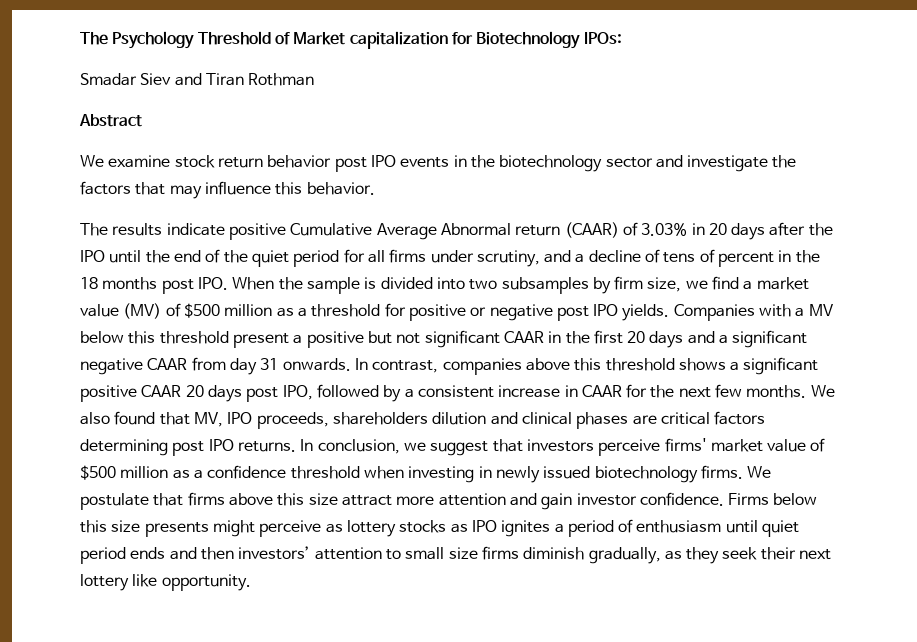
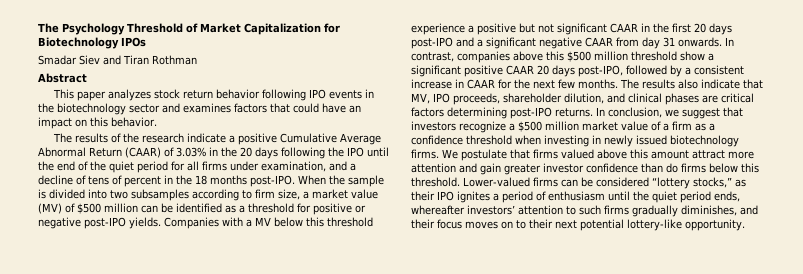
- The Psychology Threshold of Market capitalization for Biotechnology IPOs:
+ The Psychology Threshold of Market Capitalization for Biotechnology IPOs
- We examine stock return behavior post IPO events in the biotechnology sector and investigate the factors that may influence this behavior.
+ This paper analyzes stock return behavior following IPO events in the biotechnology sector and examines factors that could have an impact on this behavior.
- The results indicate positive Cumulative Average Abnormal return (CAAR) of 3.03% in 20 days after the IPO until the end of the quiet period for all firms under scrutiny, and a decline of tens of percent in the 18 months post IPO. When the sample is divided into two subsamples by firm size, we find a market value (MV) of $500 million as a threshold for positive or negative post IPO yields.
+ The results of the research indicate a positive Cumulative Average Abnormal Return (CAAR) of 3.03% in the 20 days following the IPO until the end of the quiet period for all firms under examination, and a decline of tens of percent in the 18 months post-IPO. When the sample is divided into two subsamples according to firm size, a market value (MV) of $500 million can be identified as a threshold for positive or negative post-IPO yields.
- Companies with a MV below this threshold present a positive but not significant CAAR in the first 20 days and a significant negative CAAR from day 31 onwards.
+ Companies with a MV below this threshold experience a positive but not significant CAAR in the first 20 days post-IPO and a significant negative CAAR from day 31 onwards.
- In contrast, companies above this threshold shows a significant positive CAAR 20 days post IPO, followed by a consistent increase in CAAR for the next few months.
+ In contrast, companies above this $500 million threshold show a significant positive CAAR 20 days post-IPO, followed by a consistent increase in CAAR for the next few months.
- We also found that MV, IPO proceeds, shareholders dilution and clinical phases are critical factors determining post IPO returns.
+ The results also indicate that MV, IPO proceeds, shareholder dilution, and clinical phases are critical factors determining post-IPO returns.
- In conclusion, we suggest that investors perceive firms' market value of $500 million as a confidence threshold when investing in newly issued biotechnology firms.
+ In conclusion, we suggest that investors recognize a $500 million market value of a firm as a confidence threshold when investing in newly issued biotechnology firms.
- We postulate that firms above this size attract more attention and gain investor confidence. Firms below this size presents might perceive as lottery stocks as IPO ignites a period of enthusiasm until quiet period ends and then investors’ attention to small size firms diminish gradually, as they seek their next lottery like opportunity.
+ We postulate that firms valued above this amount attract more attention and gain greater investor confidence than do firms below this threshold. Lower-valued firms can be considered “lottery stocks,” as their IPO ignites a period of enthusiasm until the quiet period ends, whereafter investors’ attention to such firms gradually diminishes, and their focus moves on to their next potential lottery-like opportunity.

